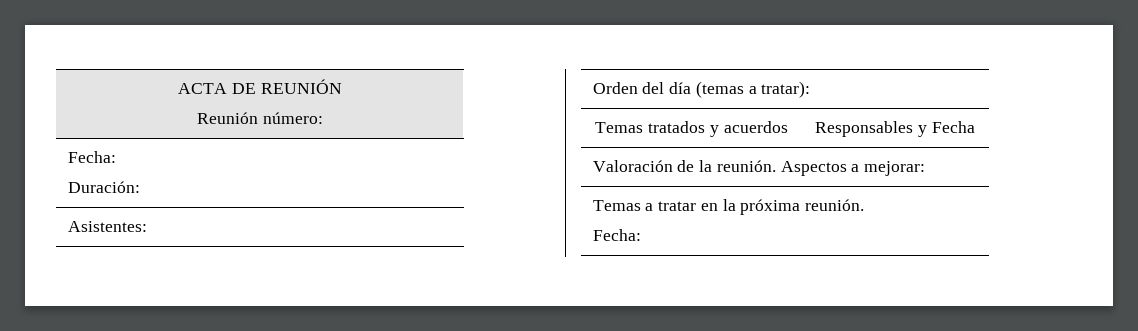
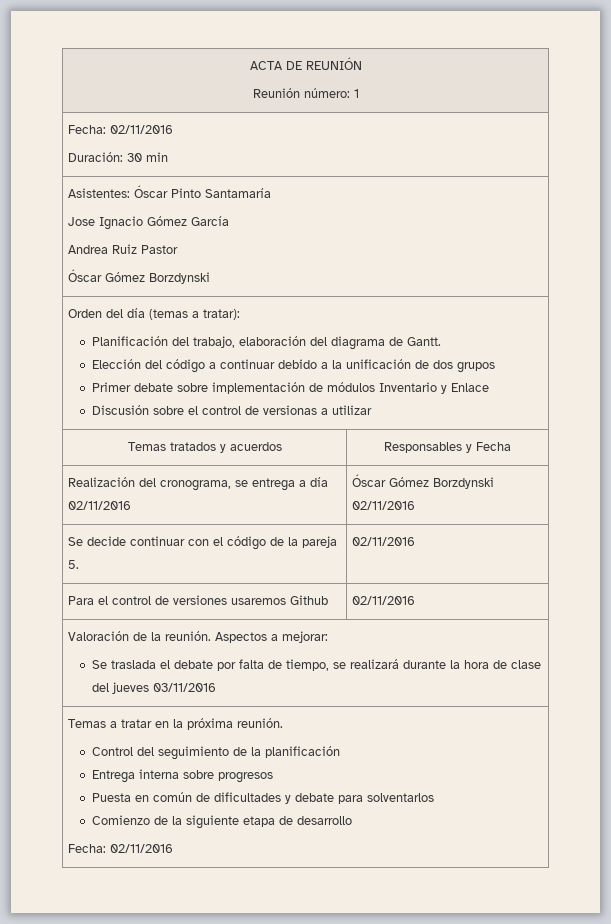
  ACTA DE REUNIÓN
- Reunión número:
- Fecha:
- Duración:
+ Reunión número: 1
+ Fecha: 02/11/2016
+ Duración: 30 min
- Asistentes:
+ Asistentes: Óscar Pinto Santamaría
+ Jose Ignacio Gómez García
+ Andrea Ruiz Pastor
+ Óscar Gómez Borzdynski
+ Planificación del trabajo, elaboración del diagrama de Gantt.
+ Elección del código a continuar debido a la unificación de dos grupos
+ Primer debate sobre implementación de módulos Inventario y Enlace
+ Discusión sobre el control de versionas a utilizar
+ Realización del cronograma, se entrega a día 02/11/2016 | Óscar Gómez Borzdynski 02/11/2016
+ Se decide continuar con el código de la pareja 5. | 02/11/2016
+ Para el control de versiones usaremos Github | 02/11/2016
  Valoración de la reunión. Aspectos a mejorar:
+ Se traslada el debate por falta de tiempo, se realizará durante la hora de clase del jueves 03/11/2016
  Temas a tratar en la próxima reunión.
- Fecha:
+ Control del seguimiento de la planificación
+ Entrega interna sobre progresos
+ Puesta en común de dificultades y debate para solventarlos
+ Comienzo de la siguiente etapa de desarrollo
+ Fecha: 02/11/2016

